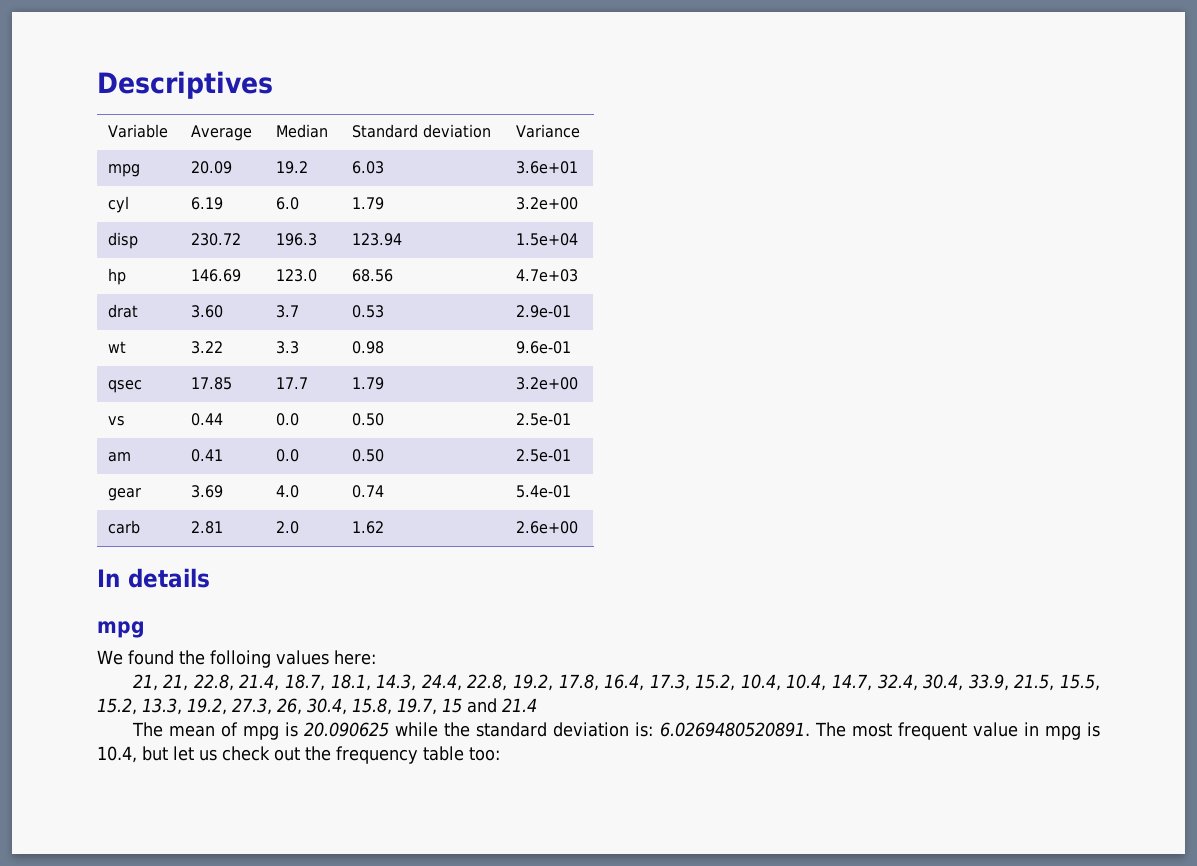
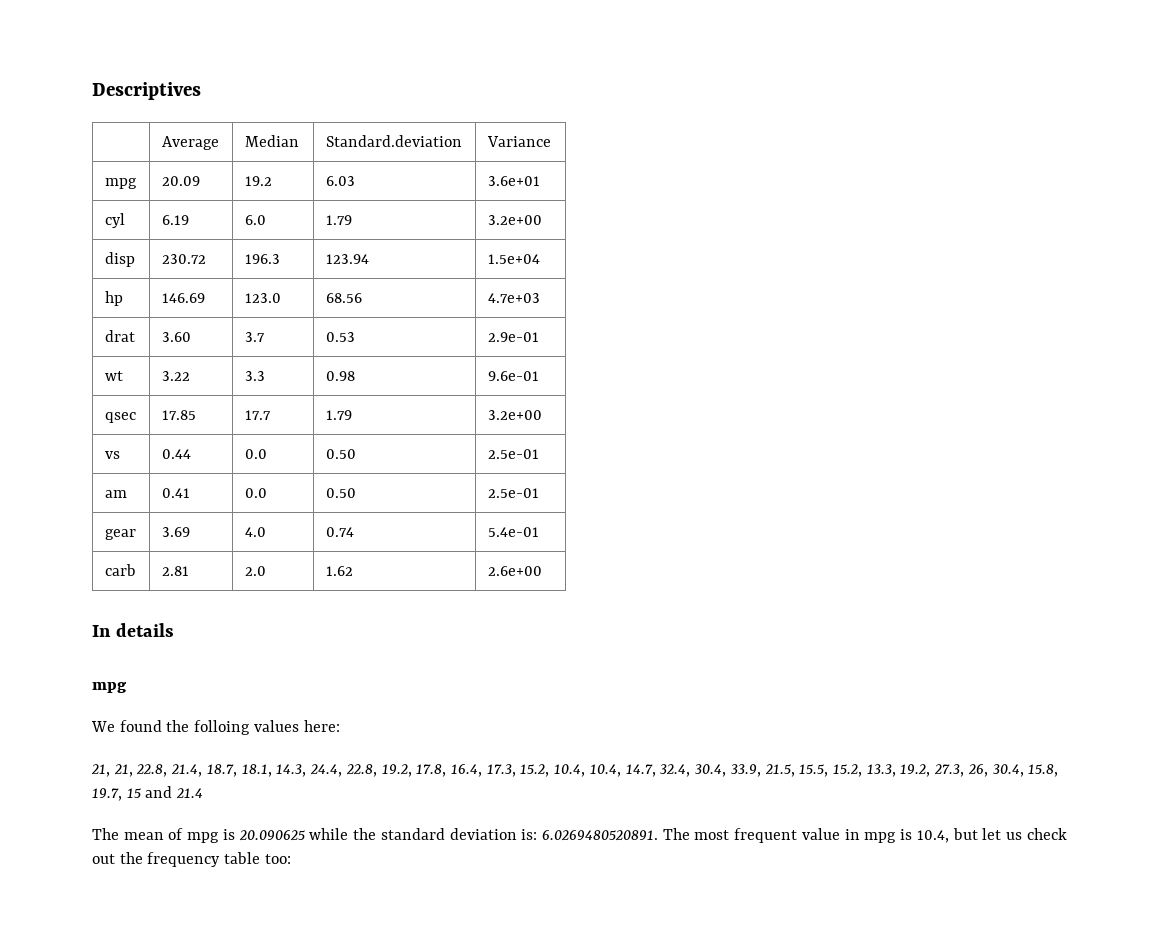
- Variable | Average | Median | Standard deviation | Variance
+ | Average | Median | Standard.deviation | Variance

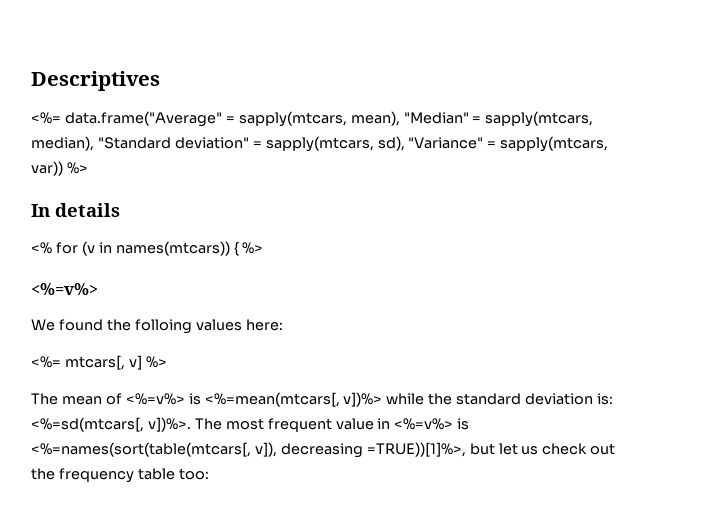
- | Average | Median | Standard.deviation | Variance
- mpg | 20.09 | 19.2 | 6.03 | 3.6e+01
- cyl | 6.19 | 6.0 | 1.79 | 3.2e+00
- disp | 230.72 | 196.3 | 123.94 | 1.5e+04
- hp | 146.69 | 123.0 | 68.56 | 4.7e+03
- drat | 3.60 | 3.7 | 0.53 | 2.9e-01
- wt | 3.22 | 3.3 | 0.98 | 9.6e-01
- qsec | 17.85 | 17.7 | 1.79 | 3.2e+00
- vs | 0.44 | 0.0 | 0.50 | 2.5e-01
- am | 0.41 | 0.0 | 0.50 | 2.5e-01
- gear | 3.69 | 4.0 | 0.74 | 5.4e-01
- carb | 2.81 | 2.0 | 1.62 | 2.6e+00
+ <%= data.frame("Average" = sapply(mtcars, mean), "Median" = sapply(mtcars, median), "Standard deviation" = sapply(mtcars, sd), "Variance" = sapply(mtcars, var)) %>
  In details
- mpg
+ <% for (v in names(mtcars)) { %>
+ <%=v%>
- 21, 21, 22.8, 21.4, 18.7, 18.1, 14.3, 24.4, 22.8, 19.2, 17.8, 16.4, 17.3, 15.2, 10.4, 10.4, 14.7, 32.4, 30.4, 33.9, 21.5, 15.5, 15.2, 13.3, 19.2, 27.3, 26, 30.4, 15.8, 19.7, 15 and 21.4
+ <%= mtcars[, v] %>
- The mean of mpg is 20.090625 while the standard deviation is: 6.0269480520891. The most frequent value in mpg is 10.4, but let us check out the frequency table too:
+ The mean of <%=v%> is <%=mean(mtcars[, v])%> while the standard deviation is: <%=sd(mtcars[, v])%>. The most frequent value in <%=v%> is <%=names(sort(table(mtcars[, v]), decreasing =TRUE))[1]%>, but let us check out the frequency table too:

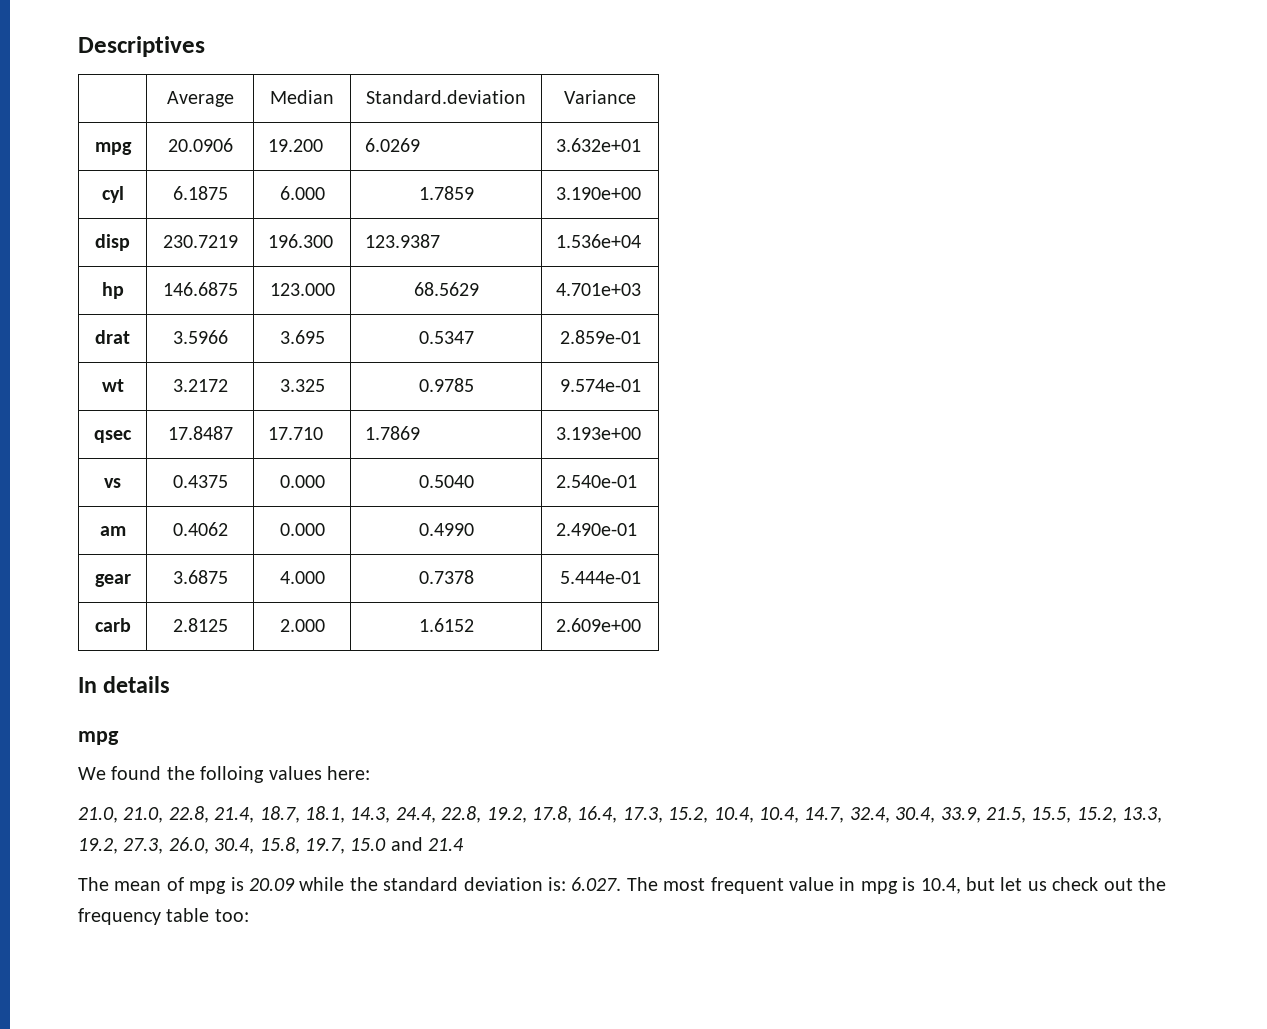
- <%= data.frame("Average" = sapply(mtcars, mean), "Median" = sapply(mtcars, median), "Standard deviation" = sapply(mtcars, sd), "Variance" = sapply(mtcars, var)) %>
+ | Average | Median | Standard.deviation | Variance
+ mpg | 20.0906 | 19.200 | 6.0269 | 3.632e+01
+ cyl | 6.1875 | 6.000 | 1.7859 | 3.190e+00
+ disp | 230.7219 | 196.300 | 123.9387 | 1.536e+04
+ hp | 146.6875 | 123.000 | 68.5629 | 4.701e+03
+ drat | 3.5966 | 3.695 | 0.5347 | 2.859e-01
+ wt | 3.2172 | 3.325 | 0.9785 | 9.574e-01
+ qsec | 17.8487 | 17.710 | 1.7869 | 3.193e+00
+ vs | 0.4375 | 0.000 | 0.5040 | 2.540e-01
+ am | 0.4062 | 0.000 | 0.4990 | 2.490e-01
+ gear | 3.6875 | 4.000 | 0.7378 | 5.444e-01
+ carb | 2.8125 | 2.000 | 1.6152 | 2.609e+00
  In details
- <% for (v in names(mtcars)) { %>
- <%=v%>
+ mpg
- <%= mtcars[, v] %>
+ 21.0, 21.0, 22.8, 21.4, 18.7, 18.1, 14.3, 24.4, 22.8, 19.2, 17.8, 16.4, 17.3, 15.2, 10.4, 10.4, 14.7, 32.4, 30.4, 33.9, 21.5, 15.5, 15.2, 13.3, 19.2, 27.3, 26.0, 30.4, 15.8, 19.7, 15.0 and 21.4
- The mean of <%=v%> is <%=mean(mtcars[, v])%> while the standard deviation is: <%=sd(mtcars[, v])%>. The most frequent value in <%=v%> is <%=names(sort(table(mtcars[, v]), decreasing =TRUE))[1]%>, but let us check out the frequency table too:
+ The mean of mpg is 20.09 while the standard deviation is: 6.027. The most frequent value in mpg is 10.4, but let us check out the frequency table too:

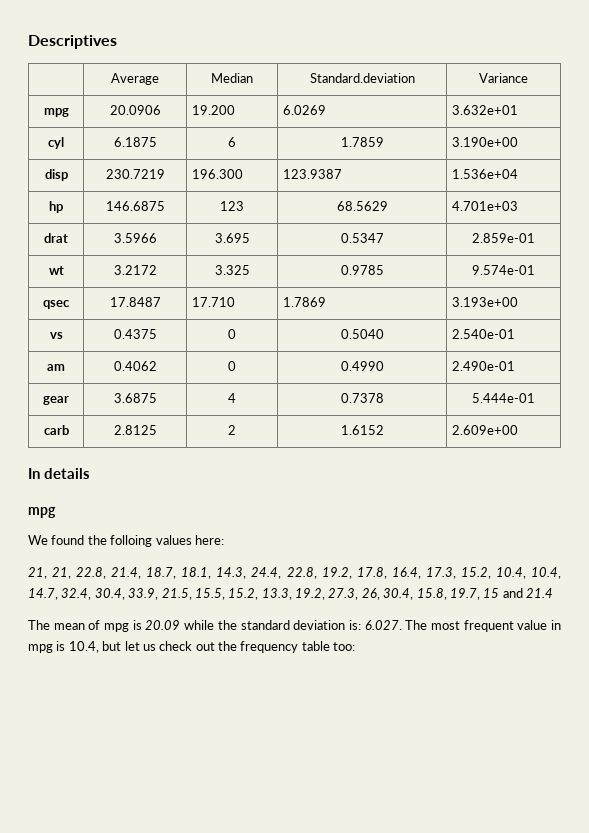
- cyl | 6.1875 | 6.000 | 1.7859 | 3.190e+00
+ cyl | 6.1875 | 6 | 1.7859 | 3.190e+00
- hp | 146.6875 | 123.000 | 68.5629 | 4.701e+03
+ hp | 146.6875 | 123 | 68.5629 | 4.701e+03
- vs | 0.4375 | 0.000 | 0.5040 | 2.540e-01
+ vs | 0.4375 | 0 | 0.5040 | 2.540e-01
- am | 0.4062 | 0.000 | 0.4990 | 2.490e-01
+ am | 0.4062 | 0 | 0.4990 | 2.490e-01
- gear | 3.6875 | 4.000 | 0.7378 | 5.444e-01
+ gear | 3.6875 | 4 | 0.7378 | 5.444e-01
- carb | 2.8125 | 2.000 | 1.6152 | 2.609e+00
+ carb | 2.8125 | 2 | 1.6152 | 2.609e+00
- 21.0, 21.0, 22.8, 21.4, 18.7, 18.1, 14.3, 24.4, 22.8, 19.2, 17.8, 16.4, 17.3, 15.2, 10.4, 10.4, 14.7, 32.4, 30.4, 33.9, 21.5, 15.5, 15.2, 13.3, 19.2, 27.3, 26.0, 30.4, 15.8, 19.7, 15.0 and 21.4
+ 21, 21, 22.8, 21.4, 18.7, 18.1, 14.3, 24.4, 22.8, 19.2, 17.8, 16.4, 17.3, 15.2, 10.4, 10.4, 14.7, 32.4, 30.4, 33.9, 21.5, 15.5, 15.2, 13.3, 19.2, 27.3, 26, 30.4, 15.8, 19.7, 15 and 21.4

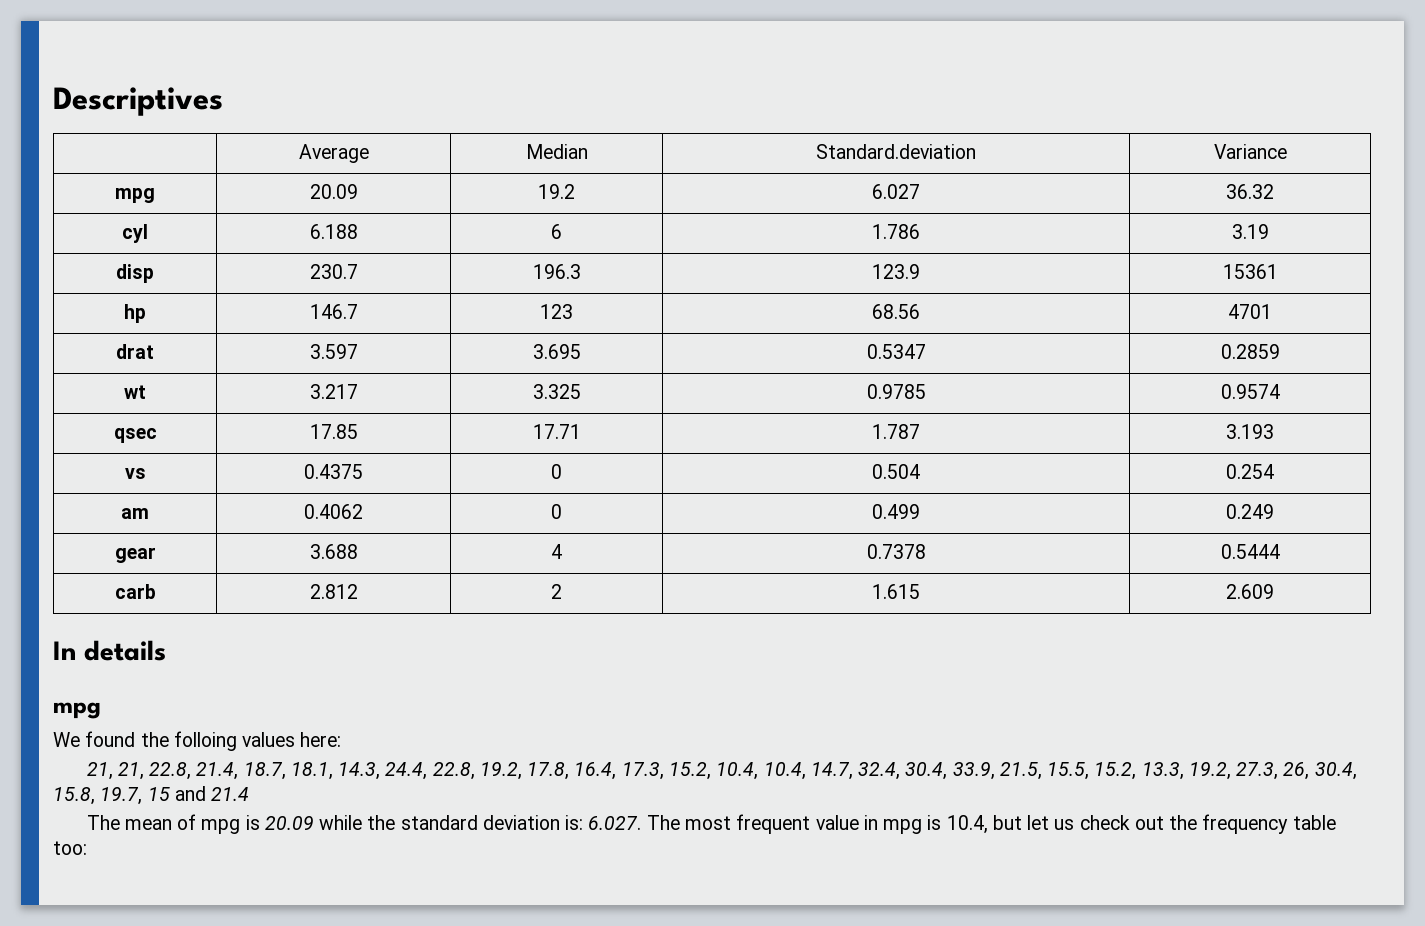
- mpg | 20.0906 | 19.200 | 6.0269 | 3.632e+01
+ mpg | 20.09 | 19.2 | 6.027 | 36.32
- cyl | 6.1875 | 6 | 1.7859 | 3.190e+00
+ cyl | 6.188 | 6 | 1.786 | 3.19
- disp | 230.7219 | 196.300 | 123.9387 | 1.536e+04
+ disp | 230.7 | 196.3 | 123.9 | 15361
- hp | 146.6875 | 123 | 68.5629 | 4.701e+03
+ hp | 146.7 | 123 | 68.56 | 4701
- drat | 3.5966 | 3.695 | 0.5347 | 2.859e-01
+ drat | 3.597 | 3.695 | 0.5347 | 0.2859
- wt | 3.2172 | 3.325 | 0.9785 | 9.574e-01
+ wt | 3.217 | 3.325 | 0.9785 | 0.9574
- qsec | 17.8487 | 17.710 | 1.7869 | 3.193e+00
+ qsec | 17.85 | 17.71 | 1.787 | 3.193
- vs | 0.4375 | 0 | 0.5040 | 2.540e-01
+ vs | 0.4375 | 0 | 0.504 | 0.254
- am | 0.4062 | 0 | 0.4990 | 2.490e-01
+ am | 0.4062 | 0 | 0.499 | 0.249
- gear | 3.6875 | 4 | 0.7378 | 5.444e-01
+ gear | 3.688 | 4 | 0.7378 | 0.5444
- carb | 2.8125 | 2 | 1.6152 | 2.609e+00
+ carb | 2.812 | 2 | 1.615 | 2.609

